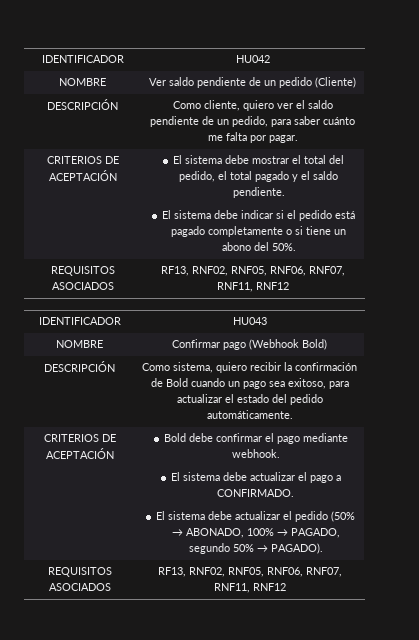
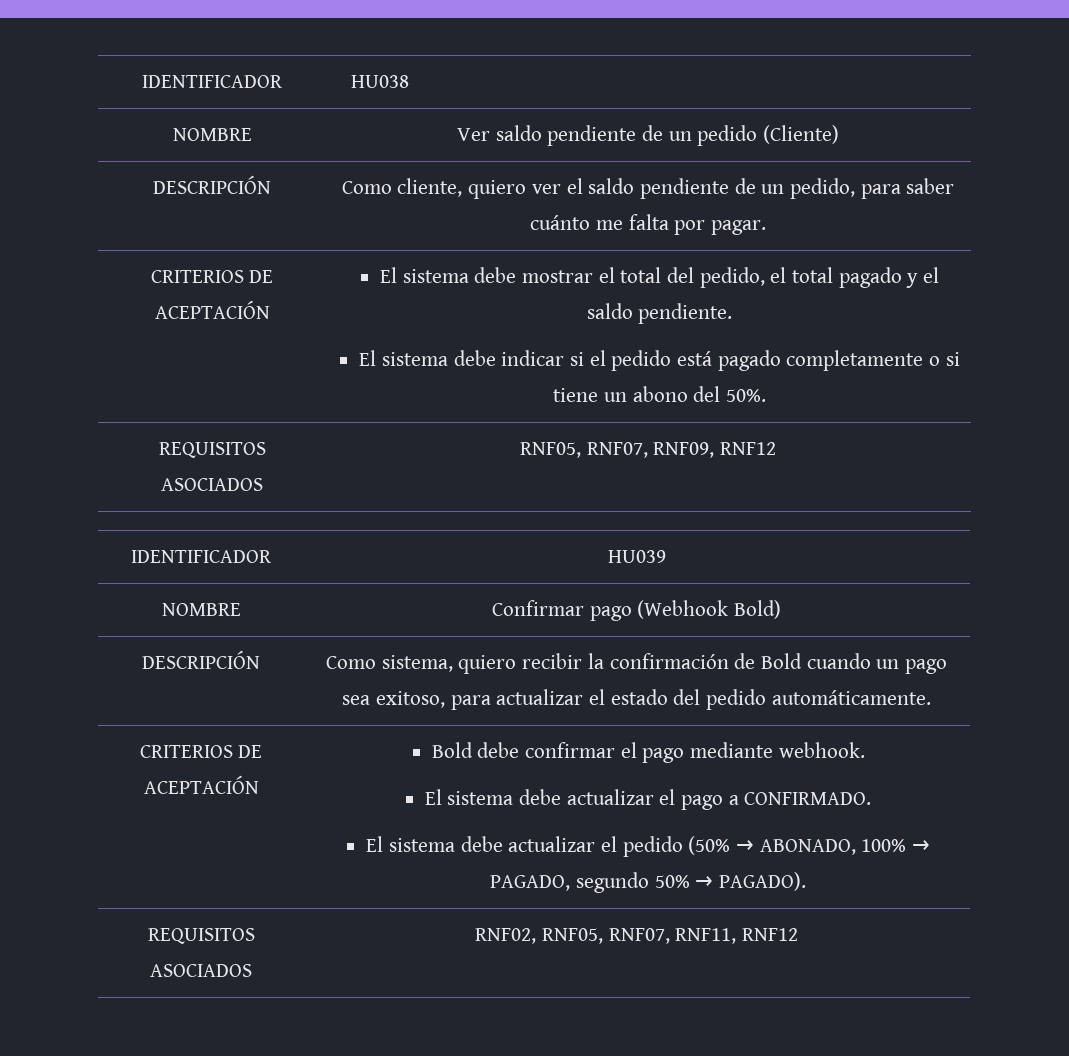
- IDENTIFICADOR | HU042
+ IDENTIFICADOR | HU038
  CRITERIOS DE ACEPTACIÓN | El sistema debe mostrar el total del pedido, el total pagado y el saldo pendiente.
  El sistema debe indicar si el pedido está pagado completamente o si tiene un abono del 50%.
- REQUISITOS ASOCIADOS | RF13, RNF02, RNF05, RNF06, RNF07, RNF11, RNF12
+ REQUISITOS ASOCIADOS | RNF05, RNF07, RNF09, RNF12
- IDENTIFICADOR | HU043
+ IDENTIFICADOR | HU039
  CRITERIOS DE ACEPTACIÓN | Bold debe confirmar el pago mediante webhook.
  El sistema debe actualizar el pago a CONFIRMADO.
  El sistema debe actualizar el pedido (50% → ABONADO, 100% → PAGADO, segundo 50% → PAGADO).
- REQUISITOS ASOCIADOS | RF13, RNF02, RNF05, RNF06, RNF07, RNF11, RNF12
+ REQUISITOS ASOCIADOS | RNF02, RNF05, RNF07, RNF11, RNF12

